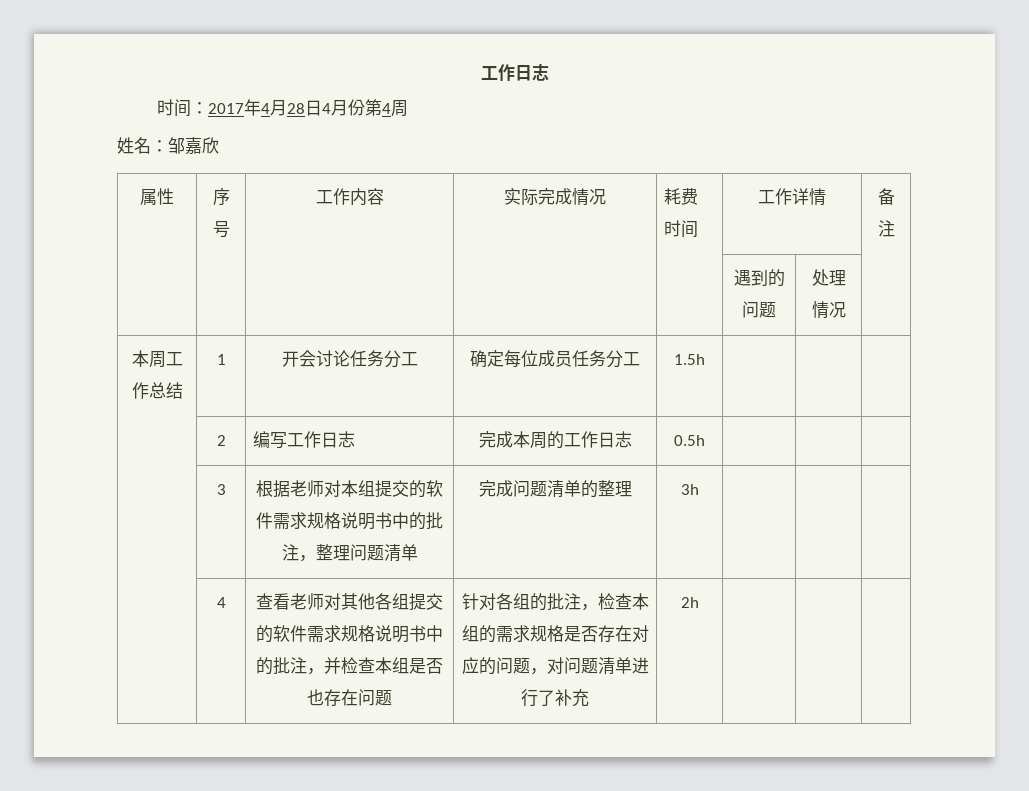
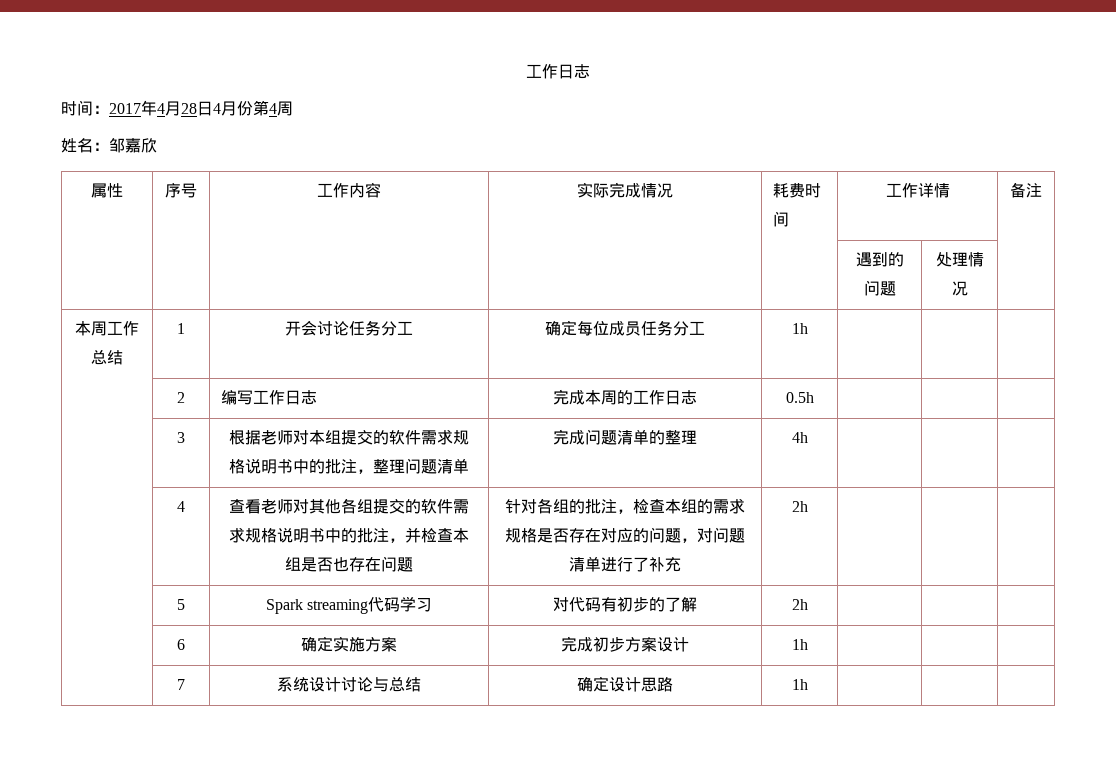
- 本周工作总结 | 1 | 开会讨论任务分工 | 确定每位成员任务分工 | 1.5h | | |
+ 本周工作总结 | 1 | 开会讨论任务分工 | 确定每位成员任务分工 | 1h | | |
- | 3 | 根据老师对本组提交的软件需求规格说明书中的批注，整理问题清单 | 完成问题清单的整理 | 3h | | |
+ | 3 | 根据老师对本组提交的软件需求规格说明书中的批注，整理问题清单 | 完成问题清单的整理 | 4h | | |
+ | 5 | Spark streaming代码学习 | 对代码有初步的了解 | 2h | | |
+ | 6 | 确定实施方案 | 完成初步方案设计 | 1h | | |
+ | 7 | 系统设计讨论与总结 | 确定设计思路 | 1h | | |

